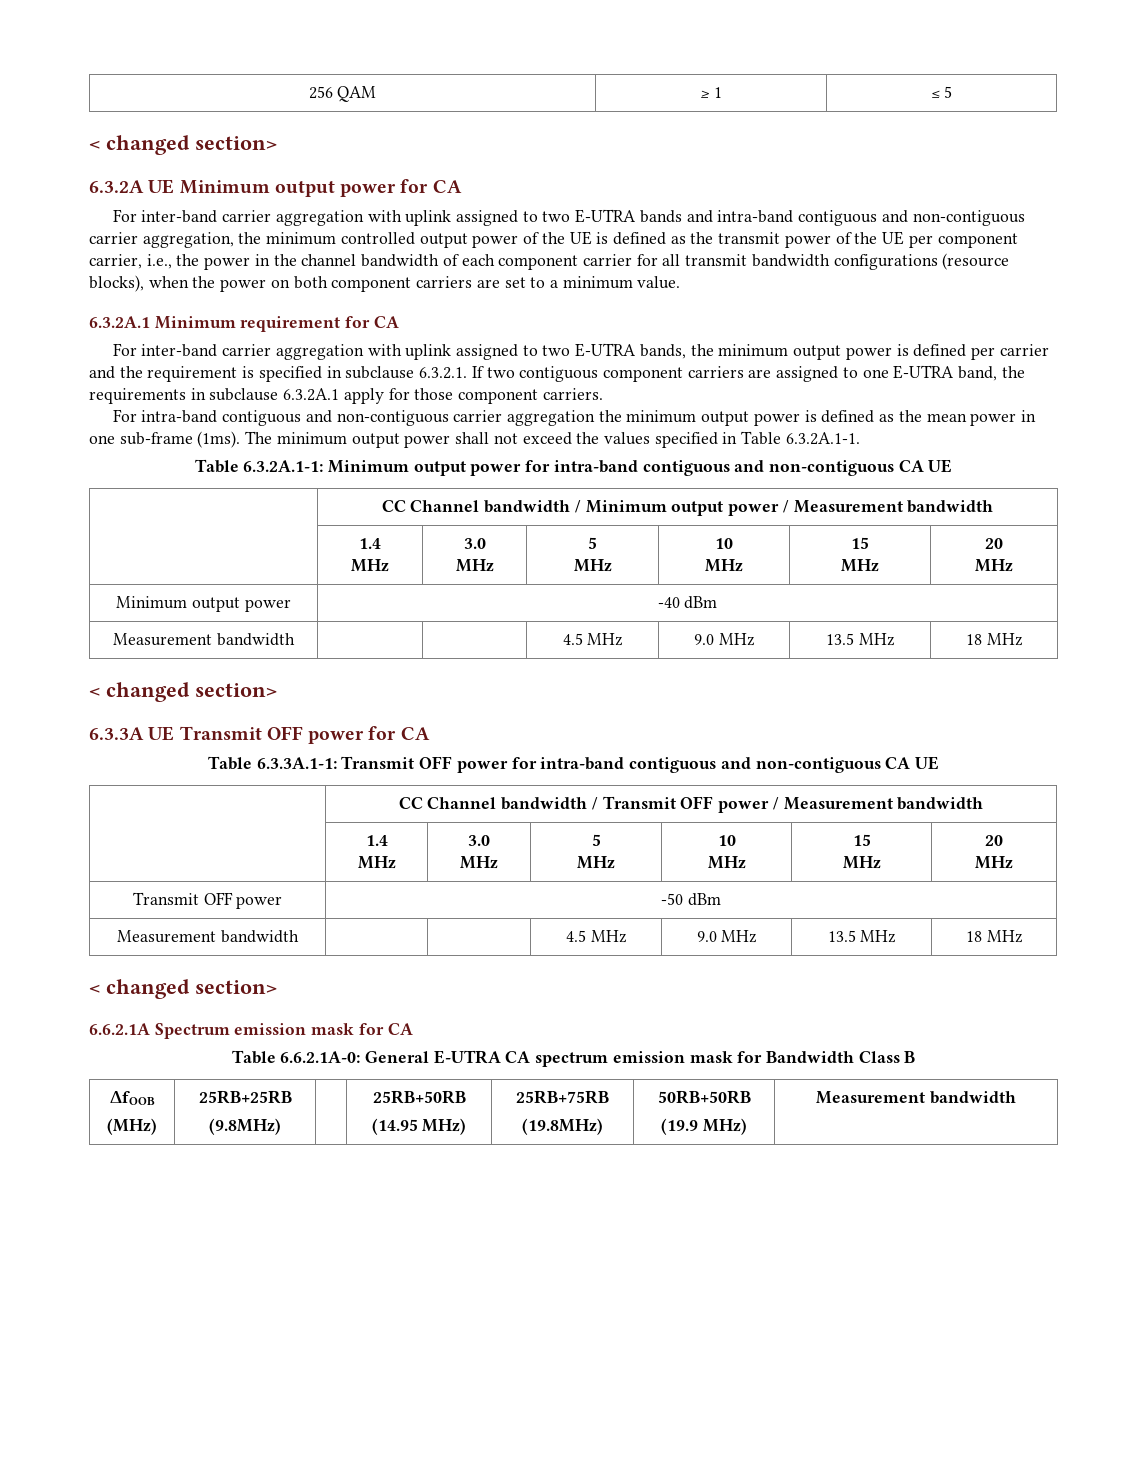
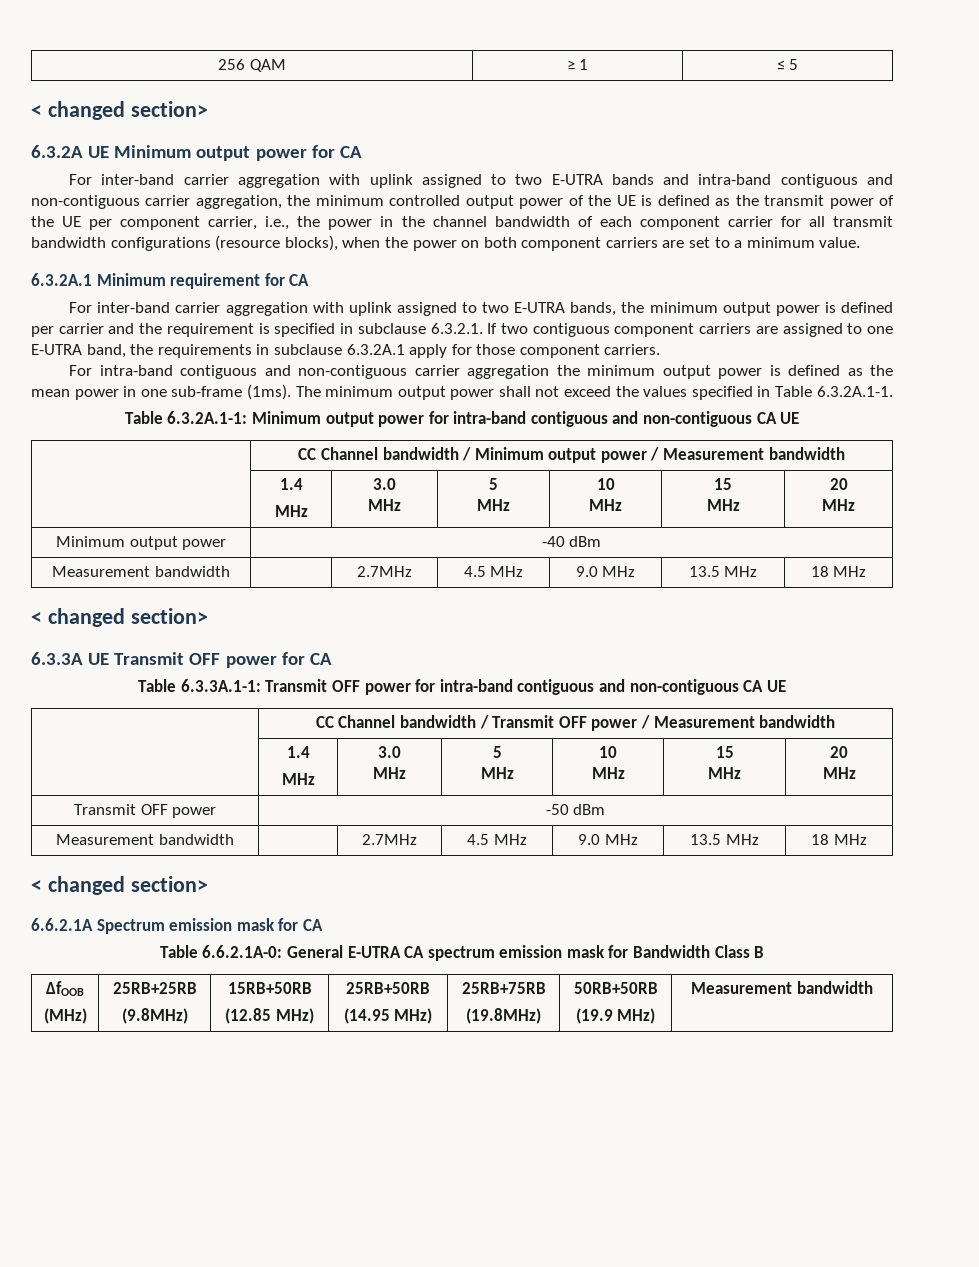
  Minimum output power | -40 dBm
- Measurement bandwidth | | | 4.5 MHz | 9.0 MHz | 13.5 MHz | 18 MHz
+ Measurement bandwidth | | 2.7MHz | 4.5 MHz | 9.0 MHz | 13.5 MHz | 18 MHz
  Transmit OFF power | -50 dBm
- Measurement bandwidth | | | 4.5 MHz | 9.0 MHz | 13.5 MHz | 18 MHz
+ Measurement bandwidth | | 2.7MHz | 4.5 MHz | 9.0 MHz | 13.5 MHz | 18 MHz
  ΔfOOB
  (MHz) | 25RB+25RB
- (9.8MHz) | | 25RB+50RB
+ (9.8MHz) | 15RB+50RB
+ (12.85 MHz) | 25RB+50RB

